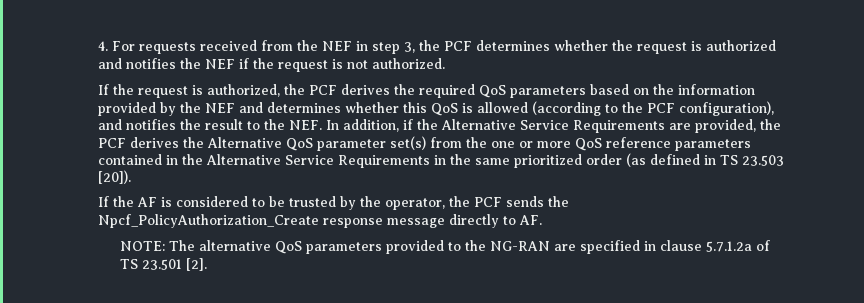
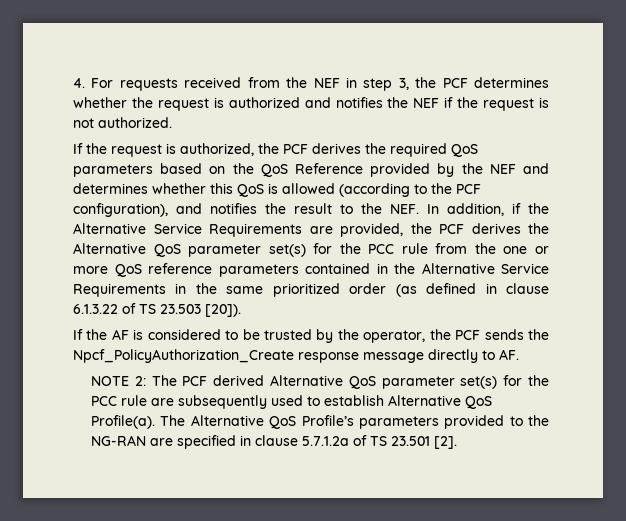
- If the request is authorized, the PCF derives the required QoS parameters based on the information provided by the NEF and determines whether this QoS is allowed (according to the PCF configuration), and notifies the result to the NEF. In addition, if the Alternative Service Requirements are provided, the PCF derives the Alternative QoS parameter set(s) from the one or more QoS reference parameters contained in the Alternative Service Requirements in the same prioritized order (as defined in TS 23.503 [20]).
+ If the request is authorized, the PCF derives the required QoS parameters based on the QoS Reference provided by the NEF and determines whether this QoS is allowed (according to the PCF configuration), and notifies the result to the NEF. In addition, if the Alternative Service Requirements are provided, the PCF derives the Alternative QoS parameter set(s) for the PCC rule from the one or more QoS reference parameters contained in the Alternative Service Requirements in the same prioritized order (as defined in clause 6.1.3.22 of TS 23.503 [20]).
- NOTE: The alternative QoS parameters provided to the NG-RAN are specified in clause 5.7.1.2a of TS 23.501 [2].
+ NOTE 2: The PCF derived Alternative QoS parameter set(s) for the PCC rule are subsequently used to establish Alternative QoS Profile(a). The Alternative QoS Profile’s parameters provided to the NG-RAN are specified in clause 5.7.1.2a of TS 23.501 [2].

